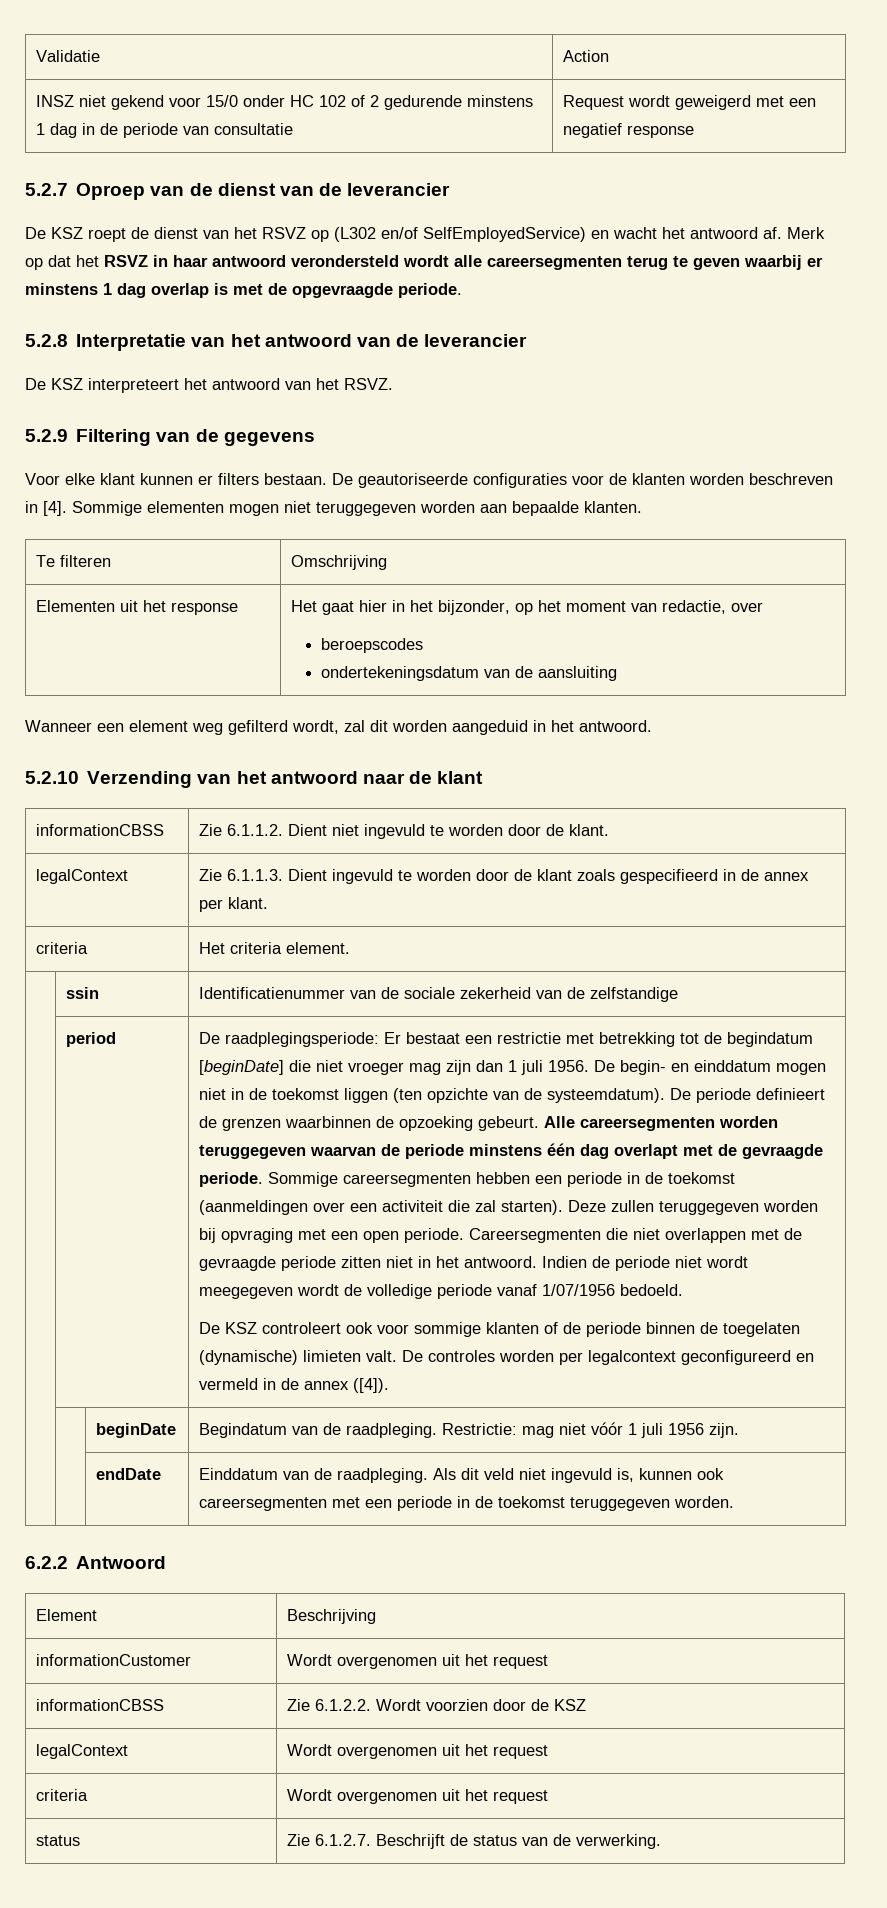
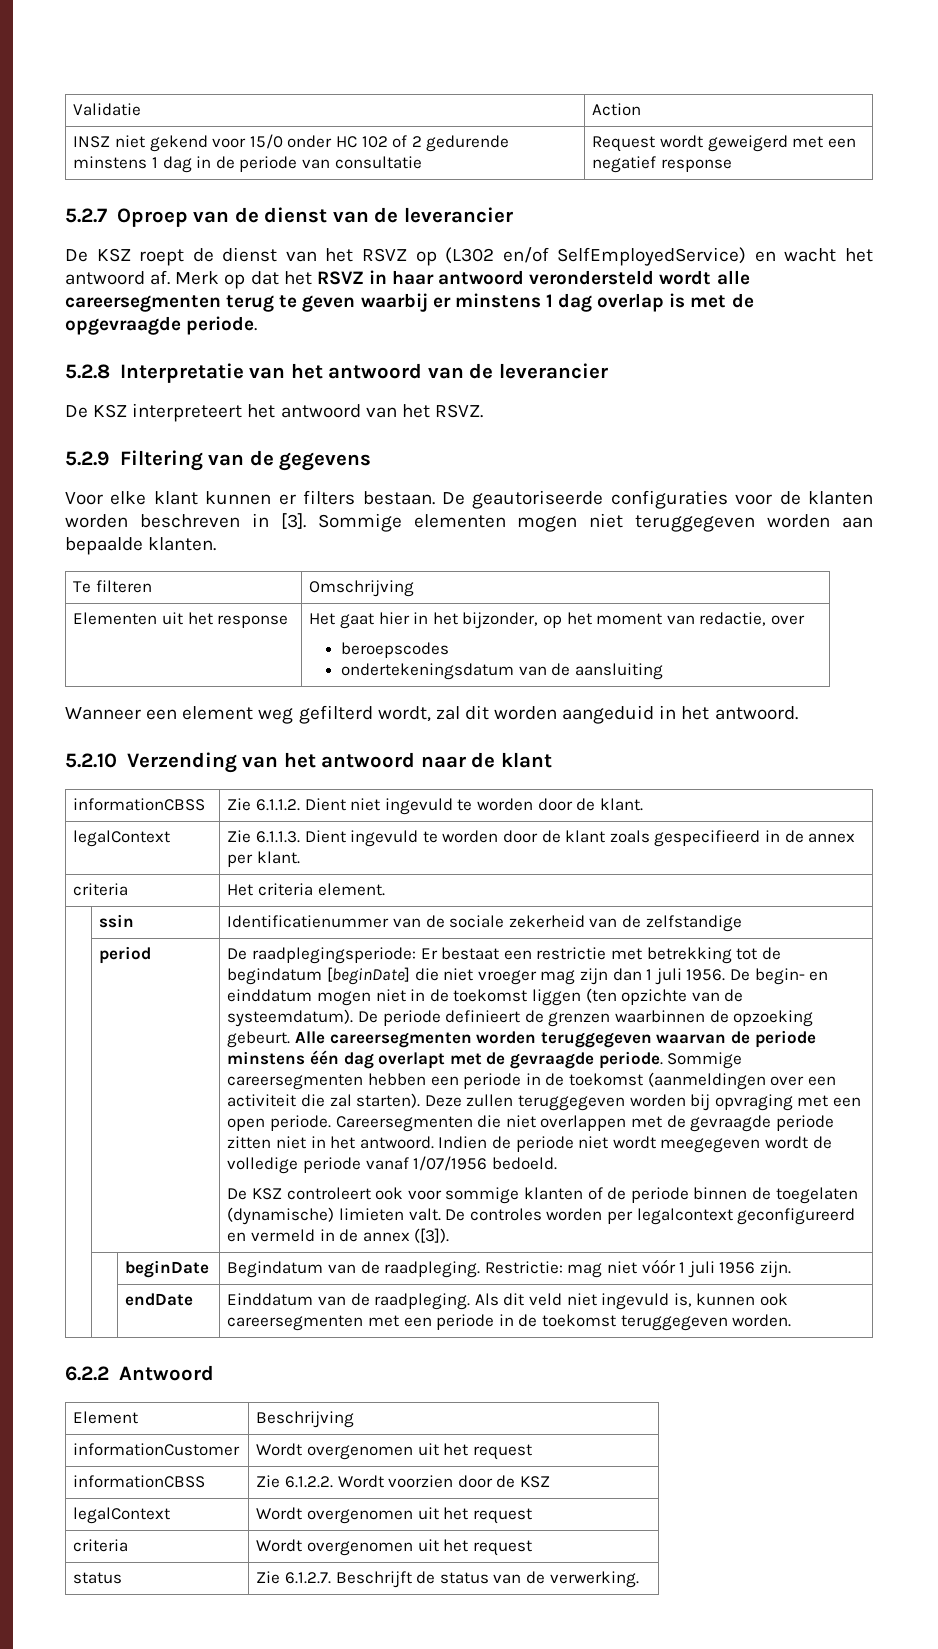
- De geautoriseerde configuraties voor de klanten worden beschreven in [4].
+ De geautoriseerde configuraties voor de klanten worden beschreven in [3].
- De controles worden per legalcontext geconfigureerd en vermeld in de annex ([4]).
+ De controles worden per legalcontext geconfigureerd en vermeld in de annex ([3]).

